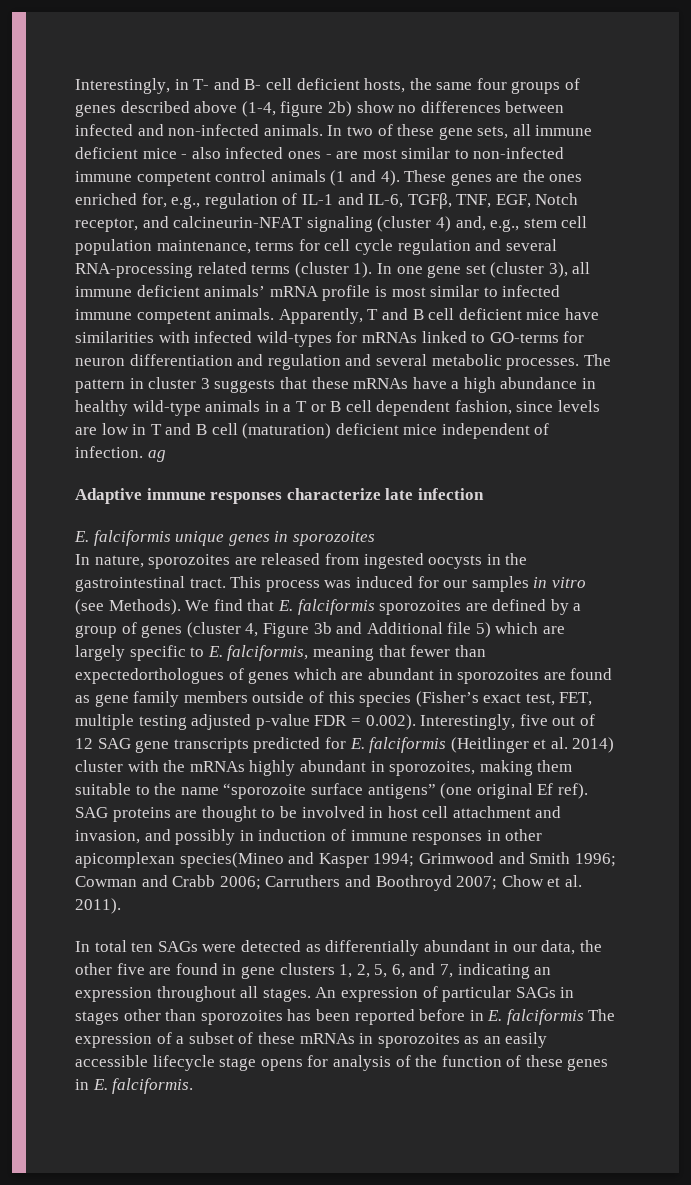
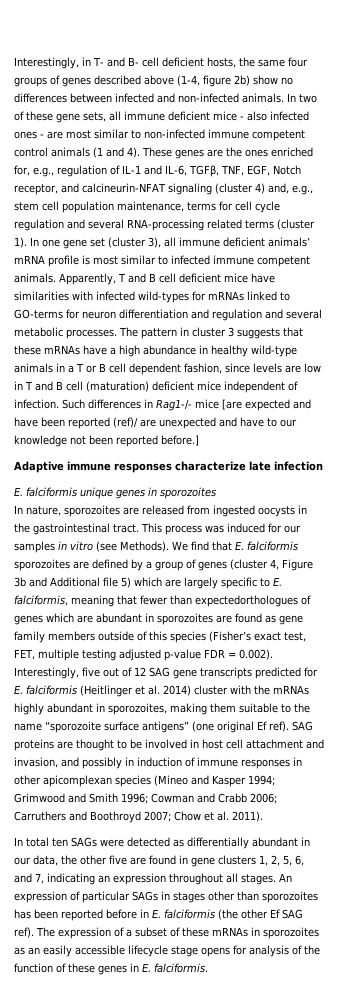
- The pattern in cluster 3 suggests that these mRNAs have a high abundance in healthy wild-type animals in a T or B cell dependent fashion, since levels are low in T and B cell (maturation) deficient mice independent of infection. ag
+ The pattern in cluster 3 suggests that these mRNAs have a high abundance in healthy wild-type animals in a T or B cell dependent fashion, since levels are low in T and B cell (maturation) deficient mice independent of infection. Such differences in Rag1-/- mice [are expected and have been reported (ref)/ are unexpected and have to our knowledge not been reported before.]
- SAG proteins are thought to be involved in host cell attachment and invasion, and possibly in induction of immune responses in other apicomplexan species(Mineo and Kasper 1994; Grimwood and Smith 1996; Cowman and Crabb 2006; Carruthers and Boothroyd 2007; Chow et al. 2011).
+ SAG proteins are thought to be involved in host cell attachment and invasion, and possibly in induction of immune responses in other apicomplexan species (Mineo and Kasper 1994; Grimwood and Smith 1996; Cowman and Crabb 2006; Carruthers and Boothroyd 2007; Chow et al. 2011).
- An expression of particular SAGs in stages other than sporozoites has been reported before in E. falciformis The expression of a subset of these mRNAs in sporozoites as an easily accessible lifecycle stage opens for analysis of the function of these genes in E. falciformis.
+ An expression of particular SAGs in stages other than sporozoites has been reported before in E. falciformis (the other Ef SAG ref). The expression of a subset of these mRNAs in sporozoites as an easily accessible lifecycle stage opens for analysis of the function of these genes in E. falciformis.

